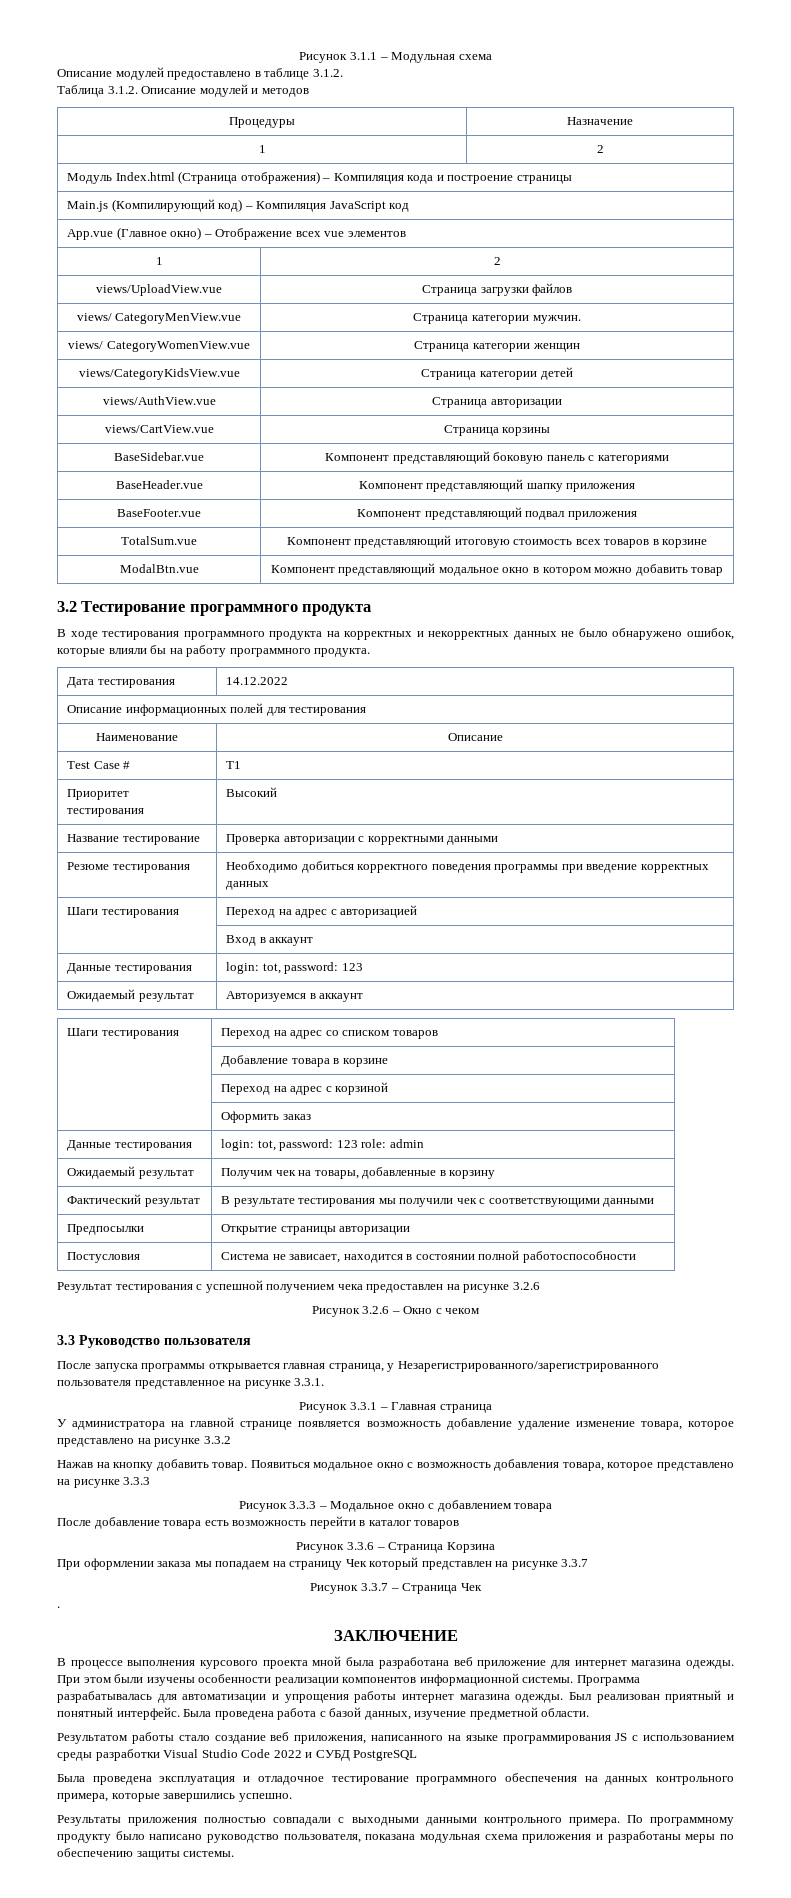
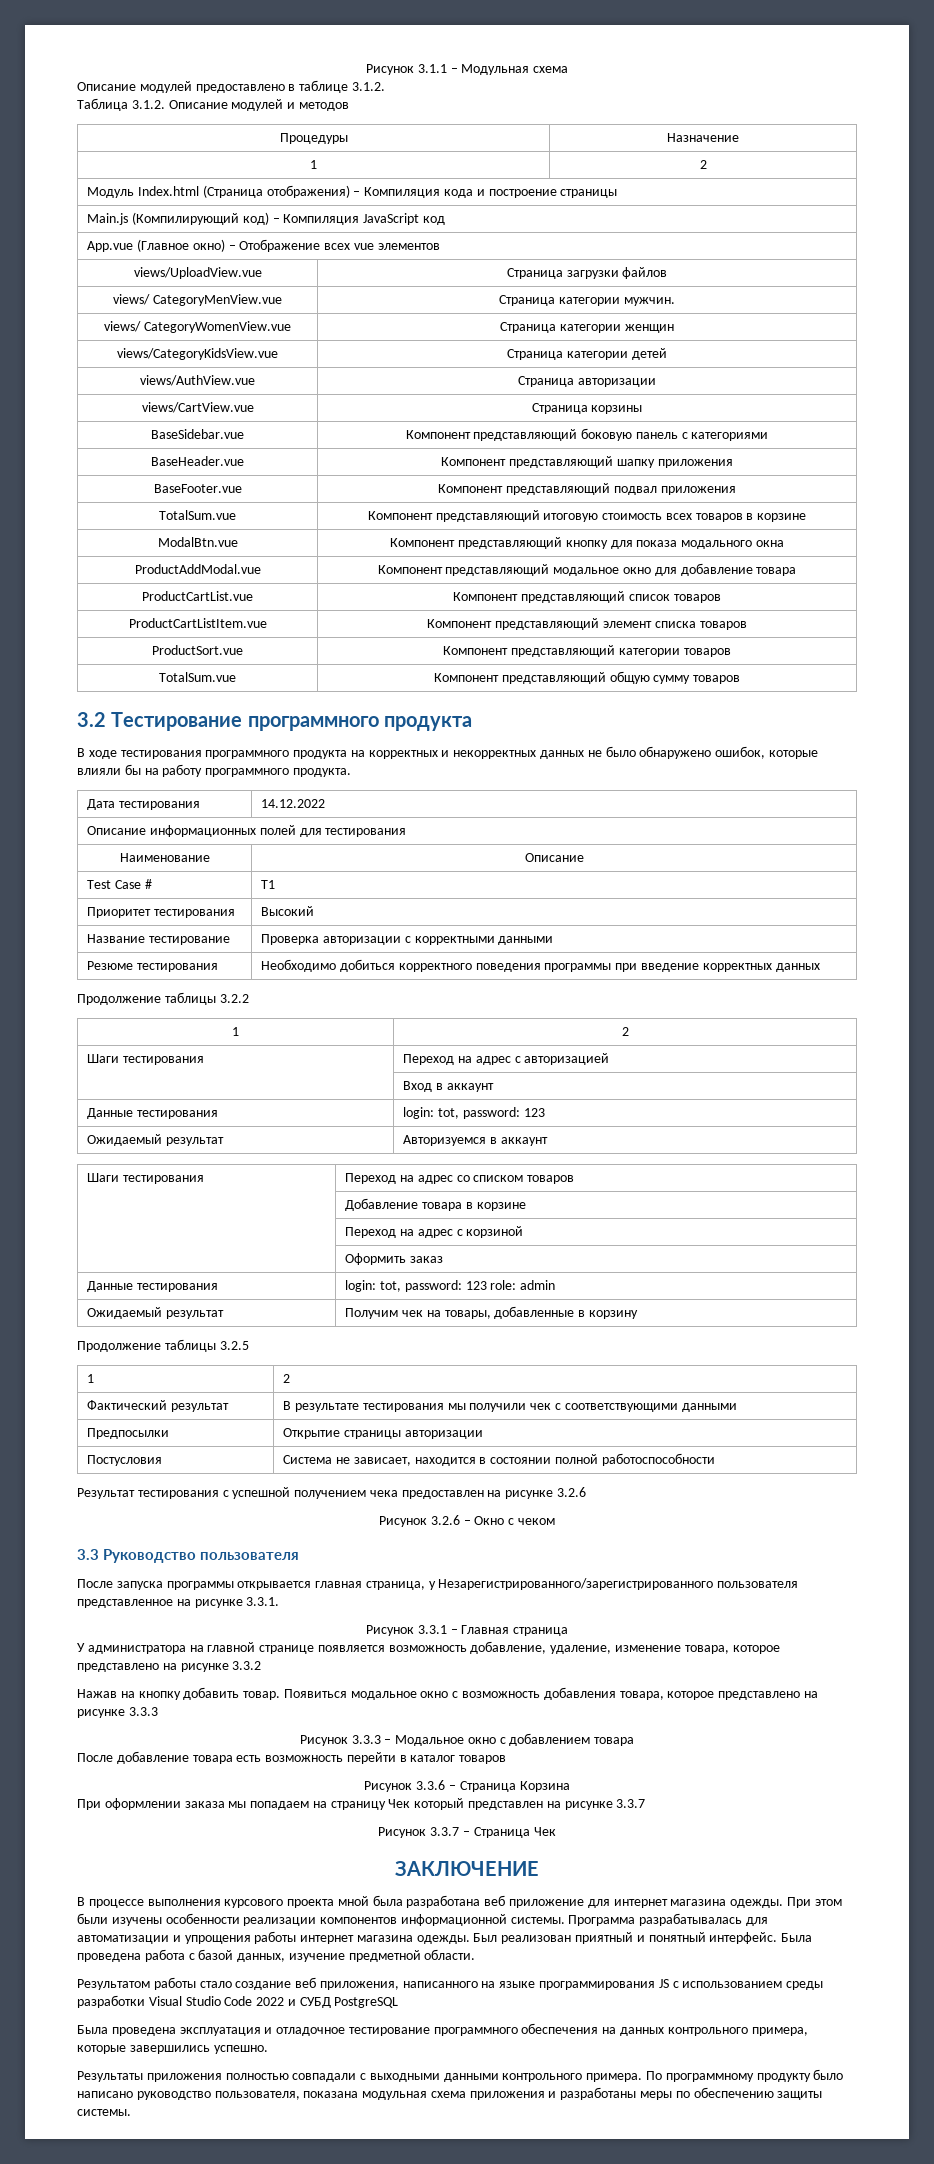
  App.vue (Главное окно) – Отображение всех vue элементов
- 1 | 2
- ModalBtn.vue | Компонент представляющий модальное окно в котором можно добавить товар
+ ModalBtn.vue | Компонент представляющий кнопку для показа модального окна
+ ProductAddModal.vue | Компонент представляющий модальное окно для добавление товара
+ ProductCartList.vue | Компонент представляющий список товаров
+ ProductCartListItem.vue | Компонент представляющий элемент списка товаров
+ ProductSort.vue | Компонент представляющий категории товаров
+ TotalSum.vue | Компонент представляющий общую сумму товаров
+ Продолжение таблицы 3.2.2
+ 1 | 2
+ Продолжение таблицы 3.2.5
+ 1 | 2
- У администратора на главной странице появляется возможность добавление удаление изменение товара, которое представлено на рисунке 3.3.2
+ У администратора на главной странице появляется возможность добавление, удаление, изменение товара, которое представлено на рисунке 3.3.2
- .

